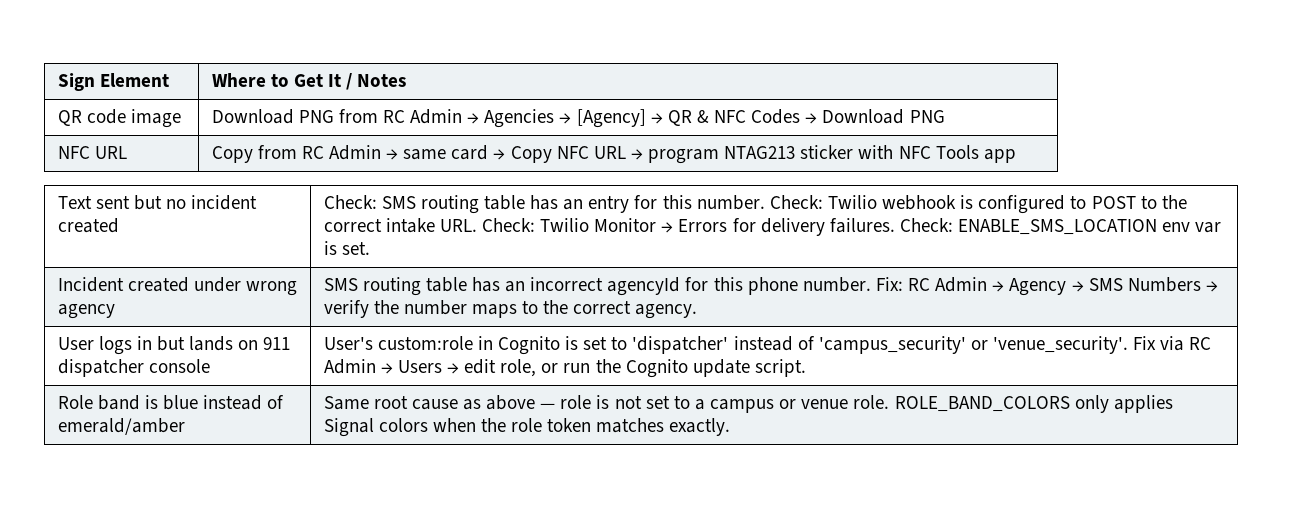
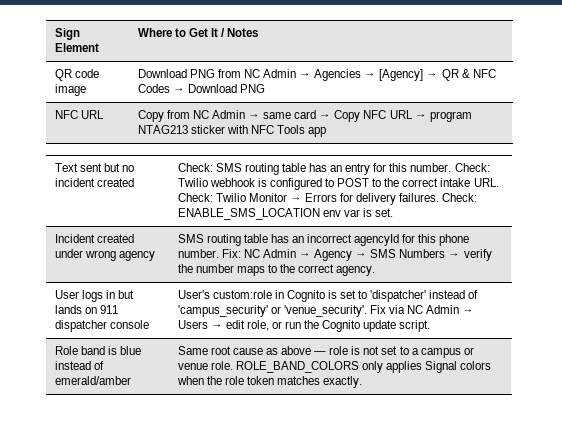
- QR code image | Download PNG from RC Admin → Agencies → [Agency] → QR & NFC Codes → Download PNG
+ QR code image | Download PNG from NC Admin → Agencies → [Agency] → QR & NFC Codes → Download PNG
- NFC URL | Copy from RC Admin → same card → Copy NFC URL → program NTAG213 sticker with NFC Tools app
+ NFC URL | Copy from NC Admin → same card → Copy NFC URL → program NTAG213 sticker with NFC Tools app
- Incident created under wrong agency | SMS routing table has an incorrect agencyId for this phone number. Fix: RC Admin → Agency → SMS Numbers → verify the number maps to the correct agency.
+ Incident created under wrong agency | SMS routing table has an incorrect agencyId for this phone number. Fix: NC Admin → Agency → SMS Numbers → verify the number maps to the correct agency.
- User logs in but lands on 911 dispatcher console | User's custom:role in Cognito is set to 'dispatcher' instead of 'campus_security' or 'venue_security'. Fix via RC Admin → Users → edit role, or run the Cognito update script.
+ User logs in but lands on 911 dispatcher console | User's custom:role in Cognito is set to 'dispatcher' instead of 'campus_security' or 'venue_security'. Fix via NC Admin → Users → edit role, or run the Cognito update script.

